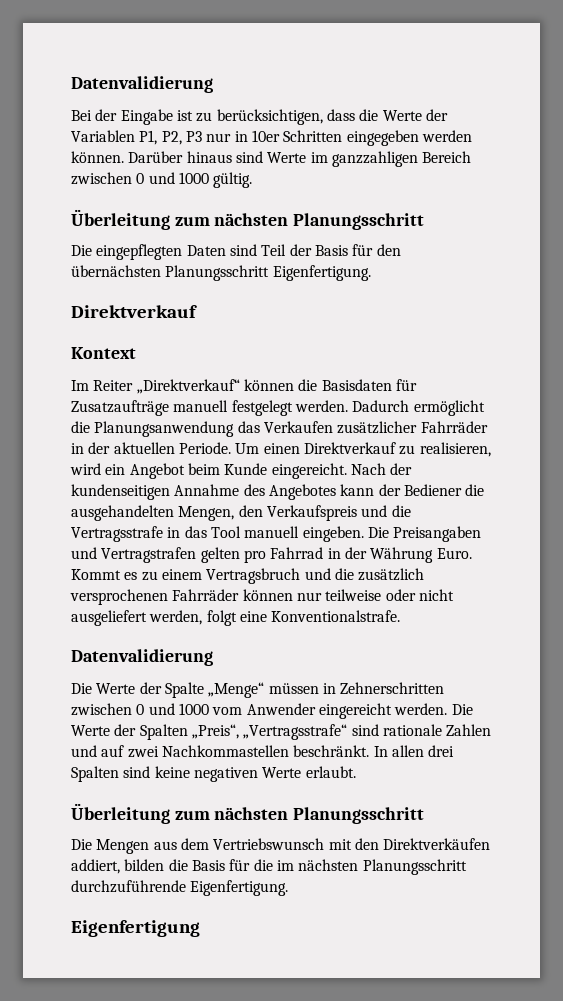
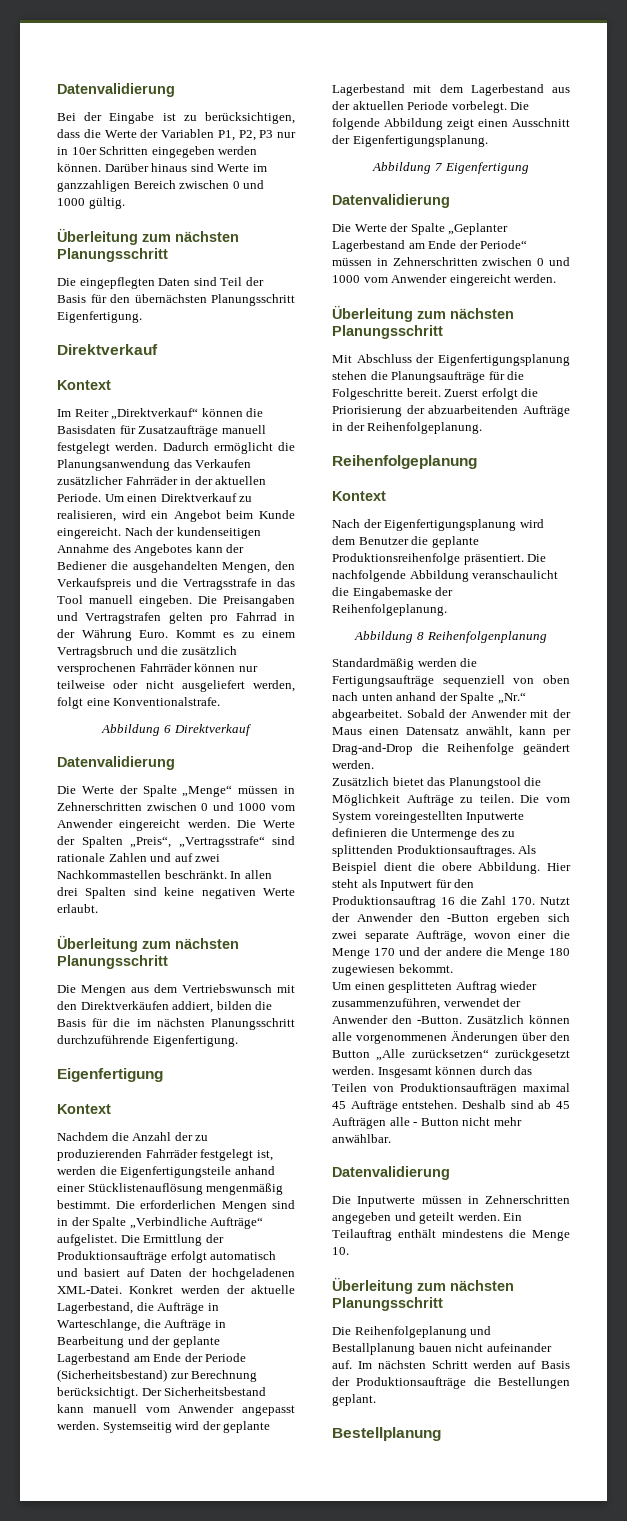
+ Abbildung 6 Direktverkauf
  Die Mengen aus dem Vertriebswunsch mit den Direktverkäufen addiert, bilden die Basis für die im nächsten Planungsschritt durchzuführende Eigenfertigung.
  Eigenfertigung
+ Kontext
+ Nachdem die Anzahl der zu produzierenden Fahrräder festgelegt ist, werden die Eigenfertigungsteile anhand einer Stücklistenauflösung mengenmäßig bestimmt. Die erforderlichen Mengen sind in der Spalte „Verbindliche Aufträge“ aufgelistet. Die Ermittlung der Produktionsaufträge erfolgt automatisch und basiert auf Daten der hochgeladenen XML-Datei. Konkret werden der aktuelle Lagerbestand, die Aufträge in Warteschlange, die Aufträge in Bearbeitung und der geplante Lagerbestand am Ende der Periode (Sicherheitsbestand) zur Berechnung berücksichtigt. Der Sicherheitsbestand kann manuell vom Anwender angepasst werden. Systemseitig wird der geplante Lagerbestand mit dem Lagerbestand aus der aktuellen Periode vorbelegt. Die folgende Abbildung zeigt einen Ausschnitt der Eigenfertigungsplanung.
+ Abbildung 7 Eigenfertigung
+ Datenvalidierung
+ Die Werte der Spalte „Geplanter Lagerbestand am Ende der Periode“ müssen in Zehnerschritten zwischen 0 und 1000 vom Anwender eingereicht werden.
+ Überleitung zum nächsten Planungsschritt
+ Mit Abschluss der Eigenfertigungsplanung stehen die Planungsaufträge für die Folgeschritte bereit. Zuerst erfolgt die Priorisierung der abzuarbeitenden Aufträge in der Reihenfolgeplanung.
+ Reihenfolgeplanung
+ Kontext
+ Nach der Eigenfertigungsplanung wird dem Benutzer die geplante Produktionsreihenfolge präsentiert. Die nachfolgende Abbildung veranschaulicht die Eingabemaske der Reihenfolgeplanung.
+ Abbildung 8 Reihenfolgenplanung
+ Standardmäßig werden die Fertigungsaufträge sequenziell von oben nach unten anhand der Spalte „Nr.“ abgearbeitet. Sobald der Anwender mit der Maus einen Datensatz anwählt, kann per Drag-and-Drop die Reihenfolge geändert werden.
+ Zusätzlich bietet das Planungstool die Möglichkeit Aufträge zu teilen. Die vom System voreingestellten Inputwerte definieren die Untermenge des zu splittenden Produktionsauftrages. Als Beispiel dient die obere Abbildung. Hier steht als Inputwert für den Produktionsauftrag 16 die Zahl 170. Nutzt der Anwender den -Button ergeben sich zwei separate Aufträge, wovon einer die Menge 170 und der andere die Menge 180 zugewiesen bekommt.
+ Um einen gesplitteten Auftrag wieder zusammenzuführen, verwendet der Anwender den -Button. Zusätzlich können alle vorgenommenen Änderungen über den Button „Alle zurücksetzen“ zurückgesetzt werden. Insgesamt können durch das Teilen von Produktionsaufträgen maximal 45 Aufträge entstehen. Deshalb sind ab 45 Aufträgen alle - Button nicht mehr anwählbar.
+ Datenvalidierung
+ Die Inputwerte müssen in Zehnerschritten angegeben und geteilt werden. Ein Teilauftrag enthält mindestens die Menge 10.
+ Überleitung zum nächsten Planungsschritt
+ Die Reihenfolgeplanung und Bestallplanung bauen nicht aufeinander auf. Im nächsten Schritt werden auf Basis der Produktionsaufträge die Bestellungen geplant.
+ Bestellplanung

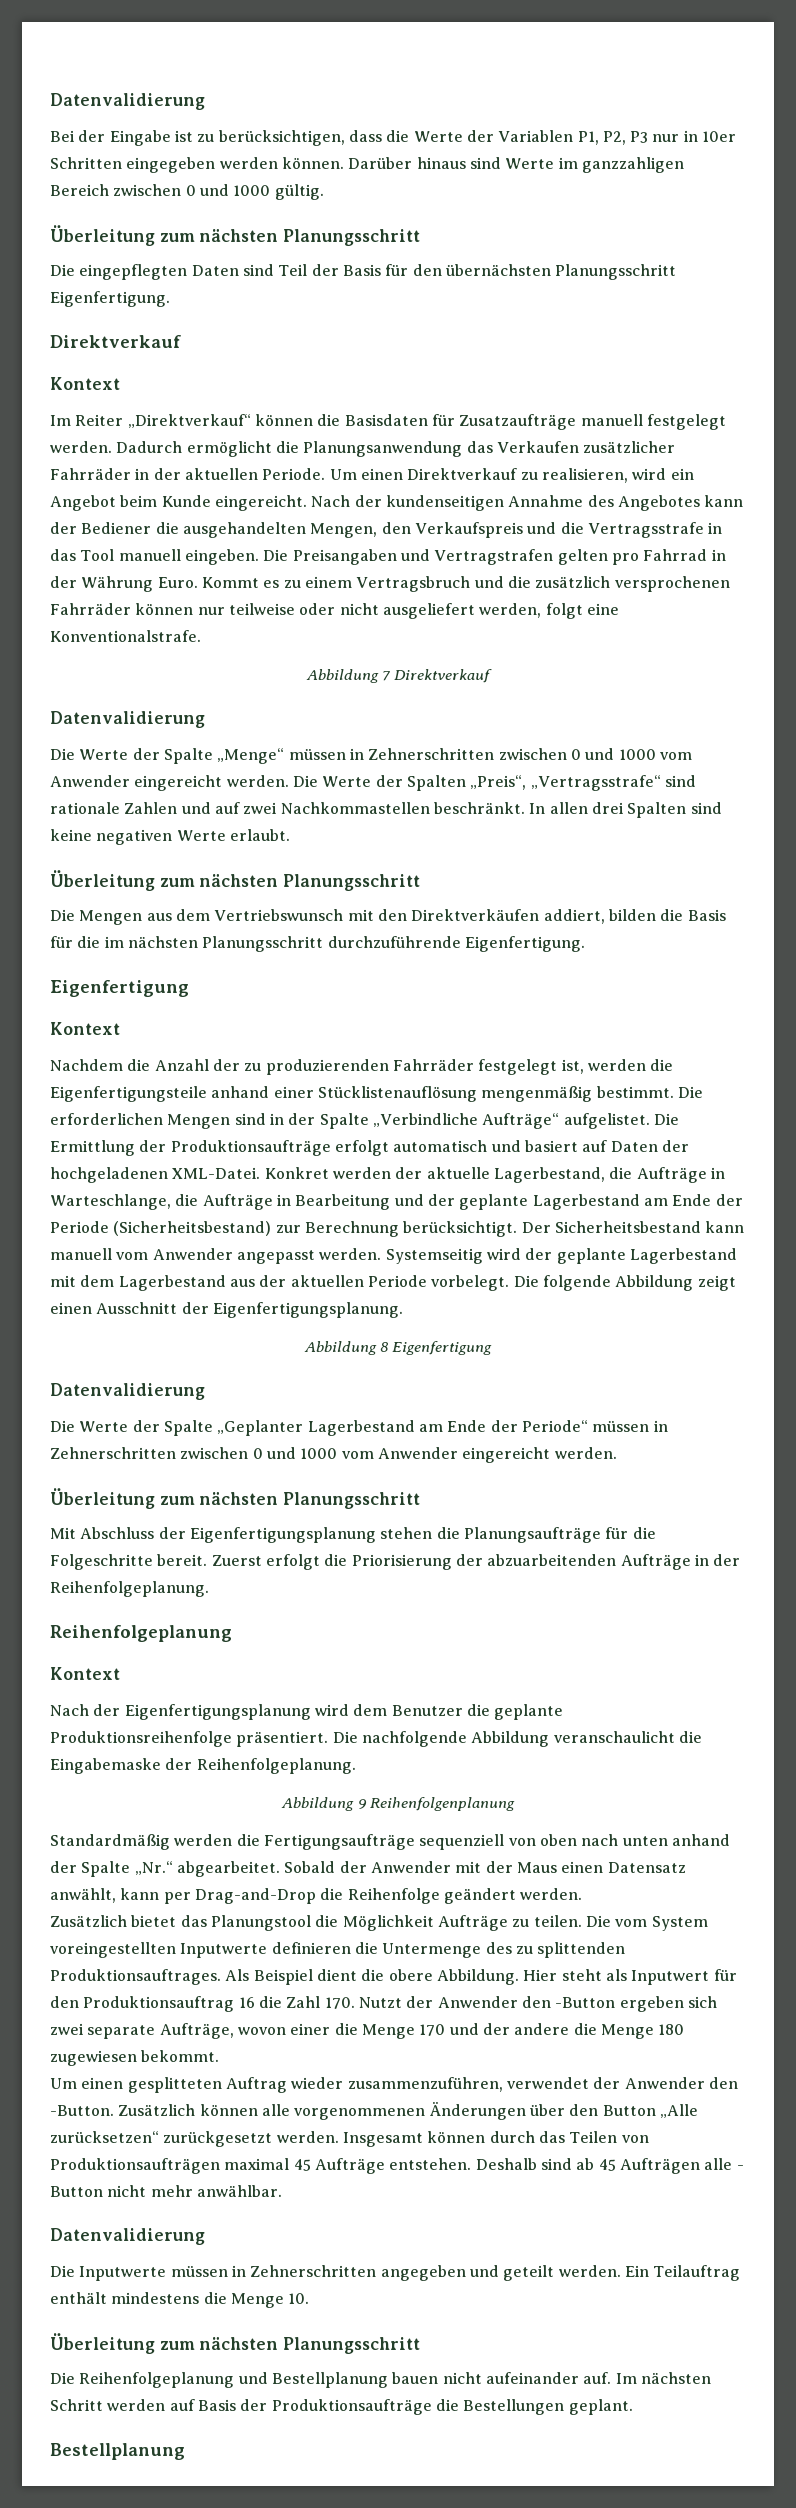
- Abbildung 6 Direktverkauf
+ Abbildung 7 Direktverkauf
- Abbildung 7 Eigenfertigung
+ Abbildung 8 Eigenfertigung
- Abbildung 8 Reihenfolgenplanung
+ Abbildung 9 Reihenfolgenplanung
- Die Reihenfolgeplanung und Bestallplanung bauen nicht aufeinander auf.
+ Die Reihenfolgeplanung und Bestellplanung bauen nicht aufeinander auf.

